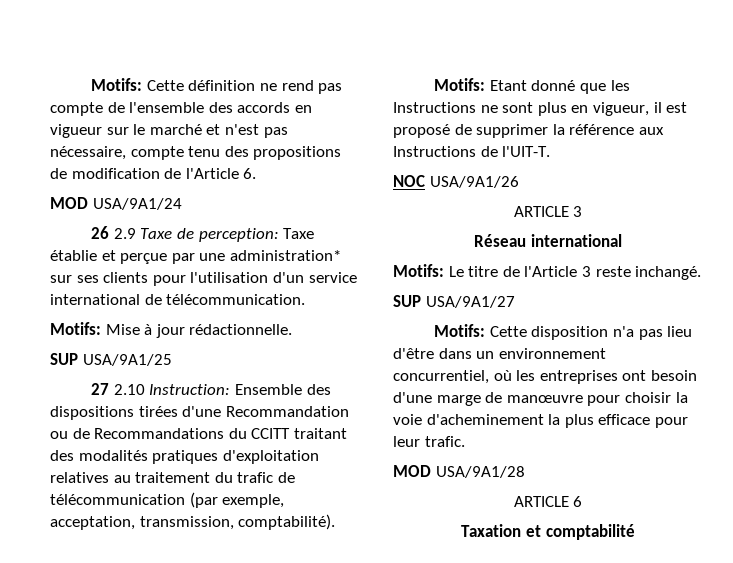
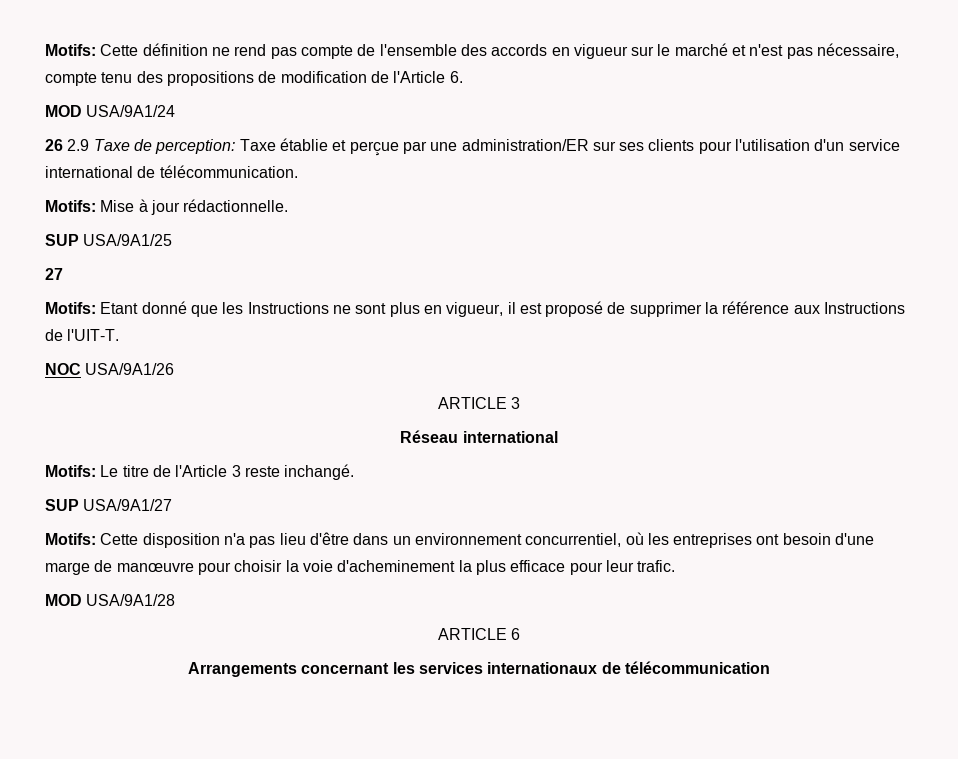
- 26 2.9 Taxe de perception: Taxe établie et perçue par une administration* sur ses clients pour l'utilisation d'un service international de télécommunication.
+ 26 2.9 Taxe de perception: Taxe établie et perçue par une administration/ER sur ses clients pour l'utilisation d'un service international de télécommunication.
- 27 2.10 Instruction: Ensemble des dispositions tirées d'une Recommandation ou de Recommandations du CCITT traitant des modalités pratiques d'exploitation relatives au traitement du trafic de télécommunication (par exemple, acceptation, transmission, comptabilité).
+ 27
- Taxation et comptabilité
+ Arrangements concernant les services internationaux de télécommunication

